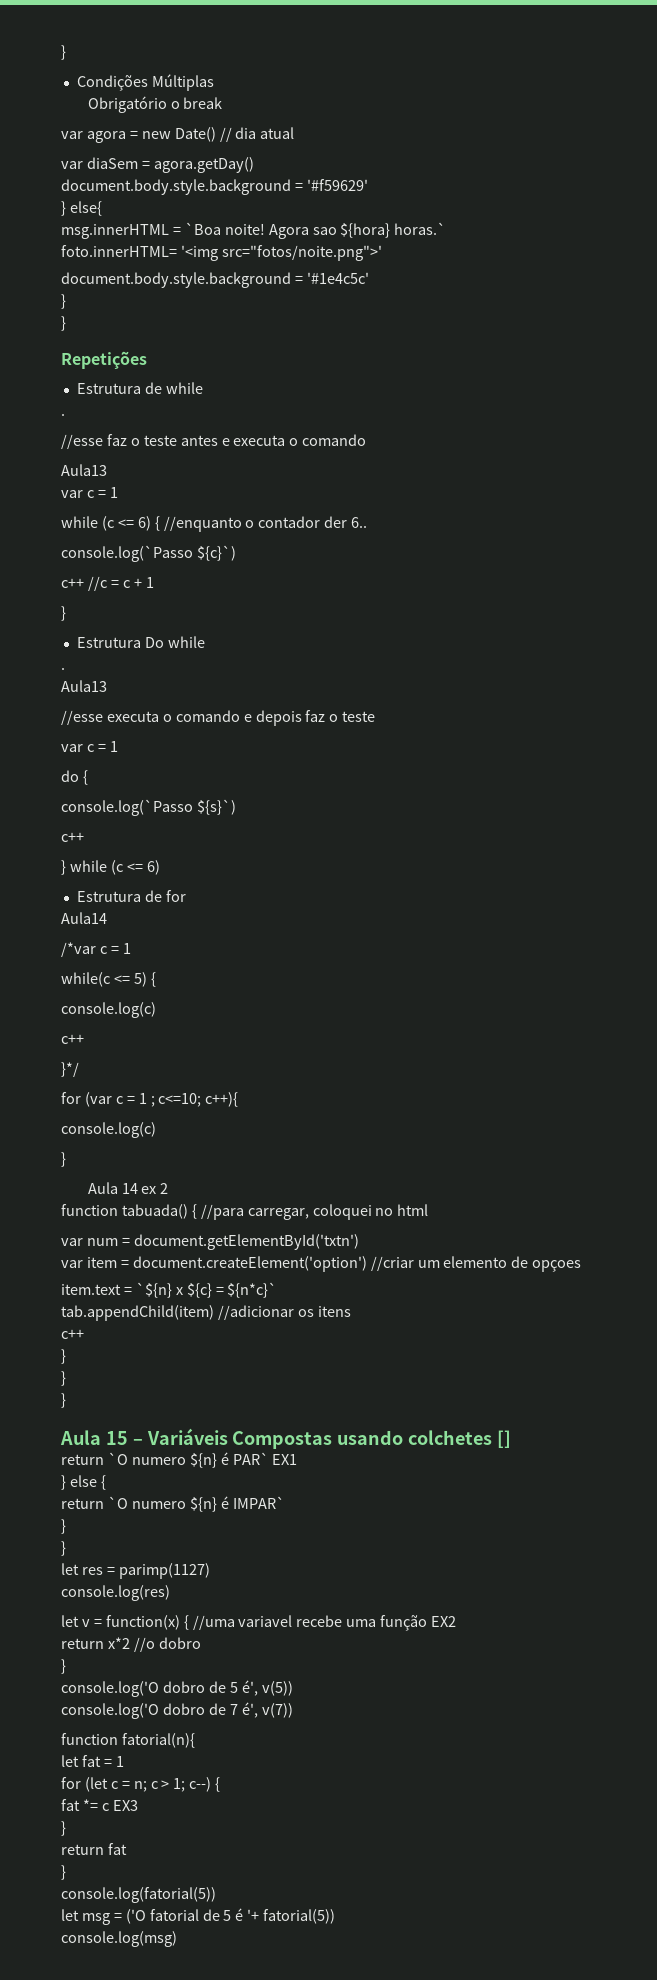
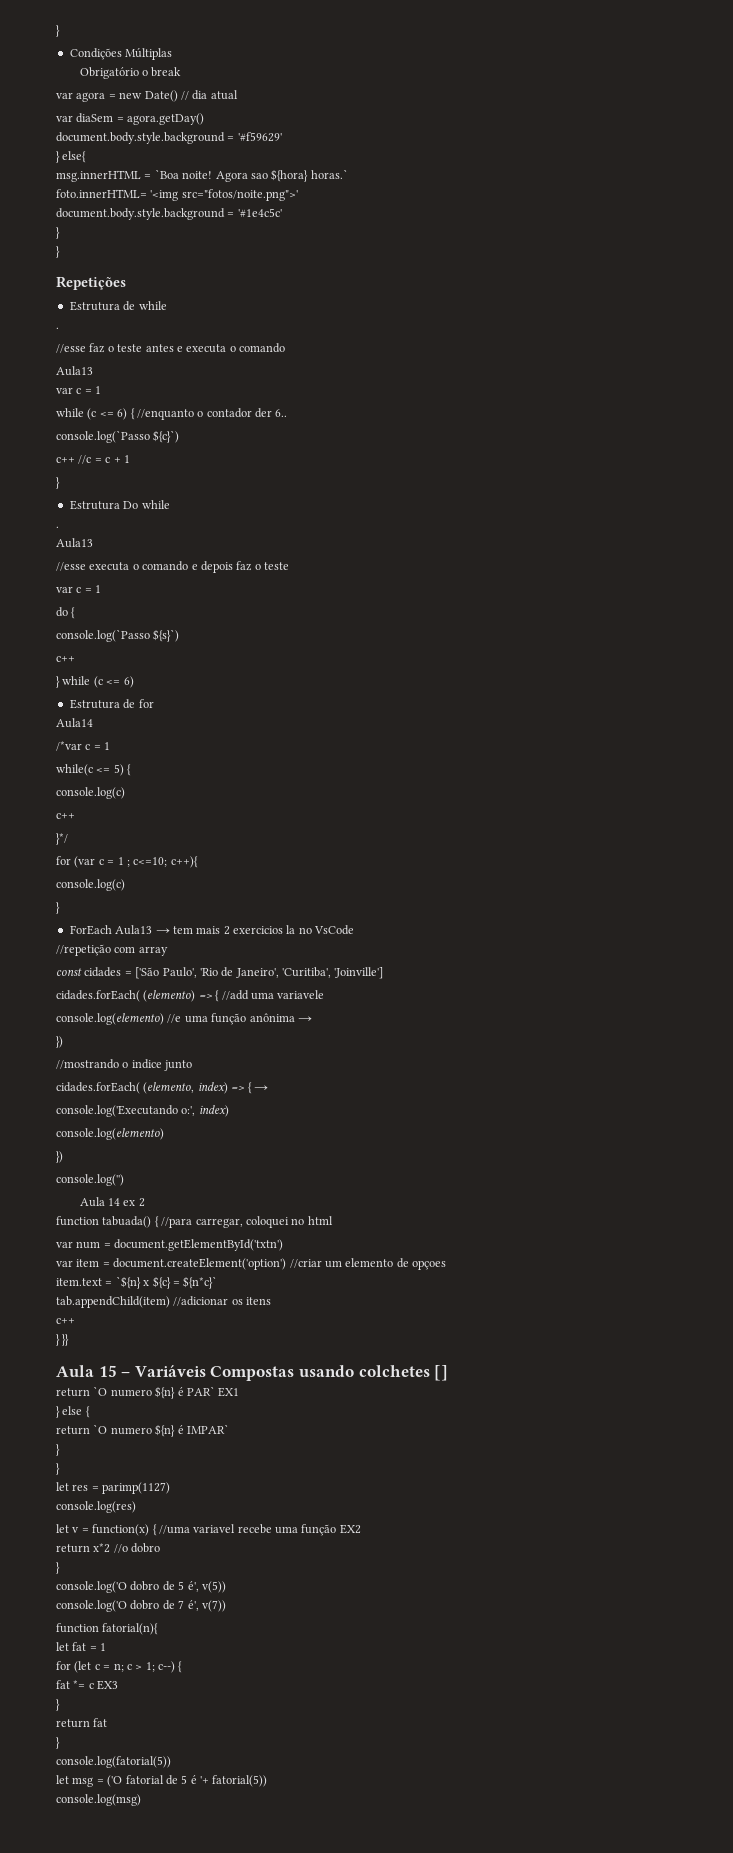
+ ForEach Aula13 → tem mais 2 exercicios la no VsCode
+ //repetição com array
+ const cidades = ['São Paulo', 'Rio de Janeiro', 'Curitiba', 'Joinville']
+ cidades.forEach( (elemento) => { //add uma variavele
+ console.log(elemento) //e uma função anônima →
+ })
+ //mostrando o indice junto
+ cidades.forEach( (elemento, index) => { →
+ console.log('Executando o:', index)
+ console.log(elemento)
+ })
+ console.log('')
  tab.appendChild(item) //adicionar os itens
  c++
- }
- }
- }
+ } }}

